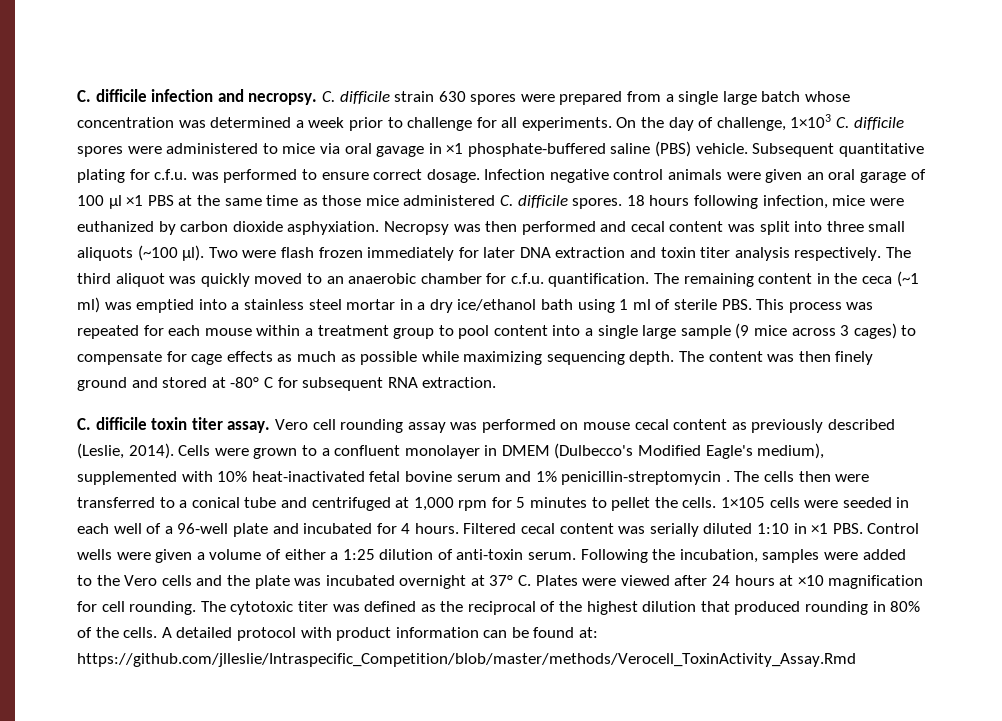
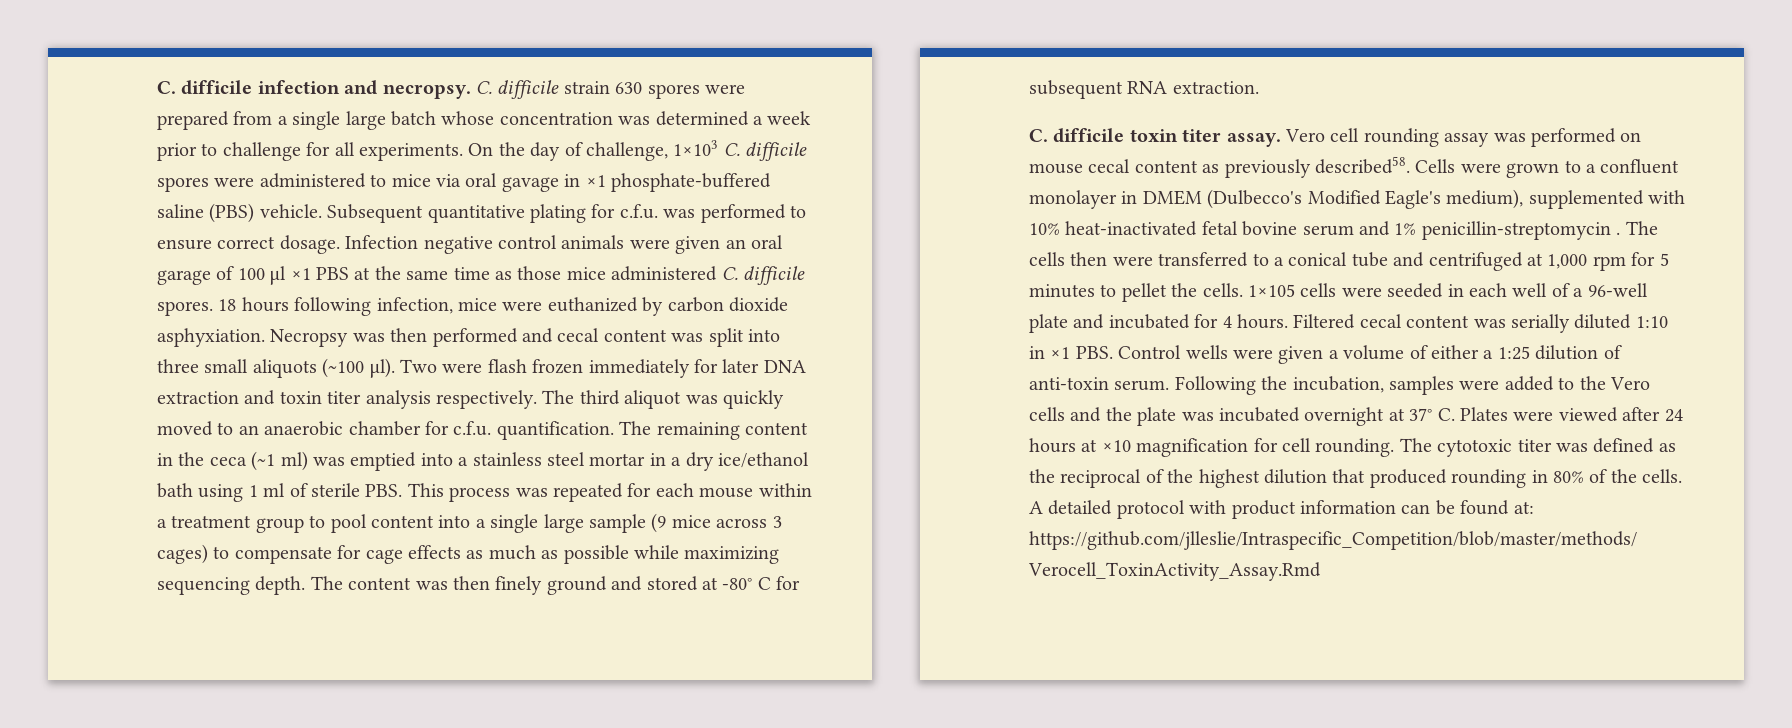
- Vero cell rounding assay was performed on mouse cecal content as previously described (Leslie, 2014).
+ Vero cell rounding assay was performed on mouse cecal content as previously described58.

